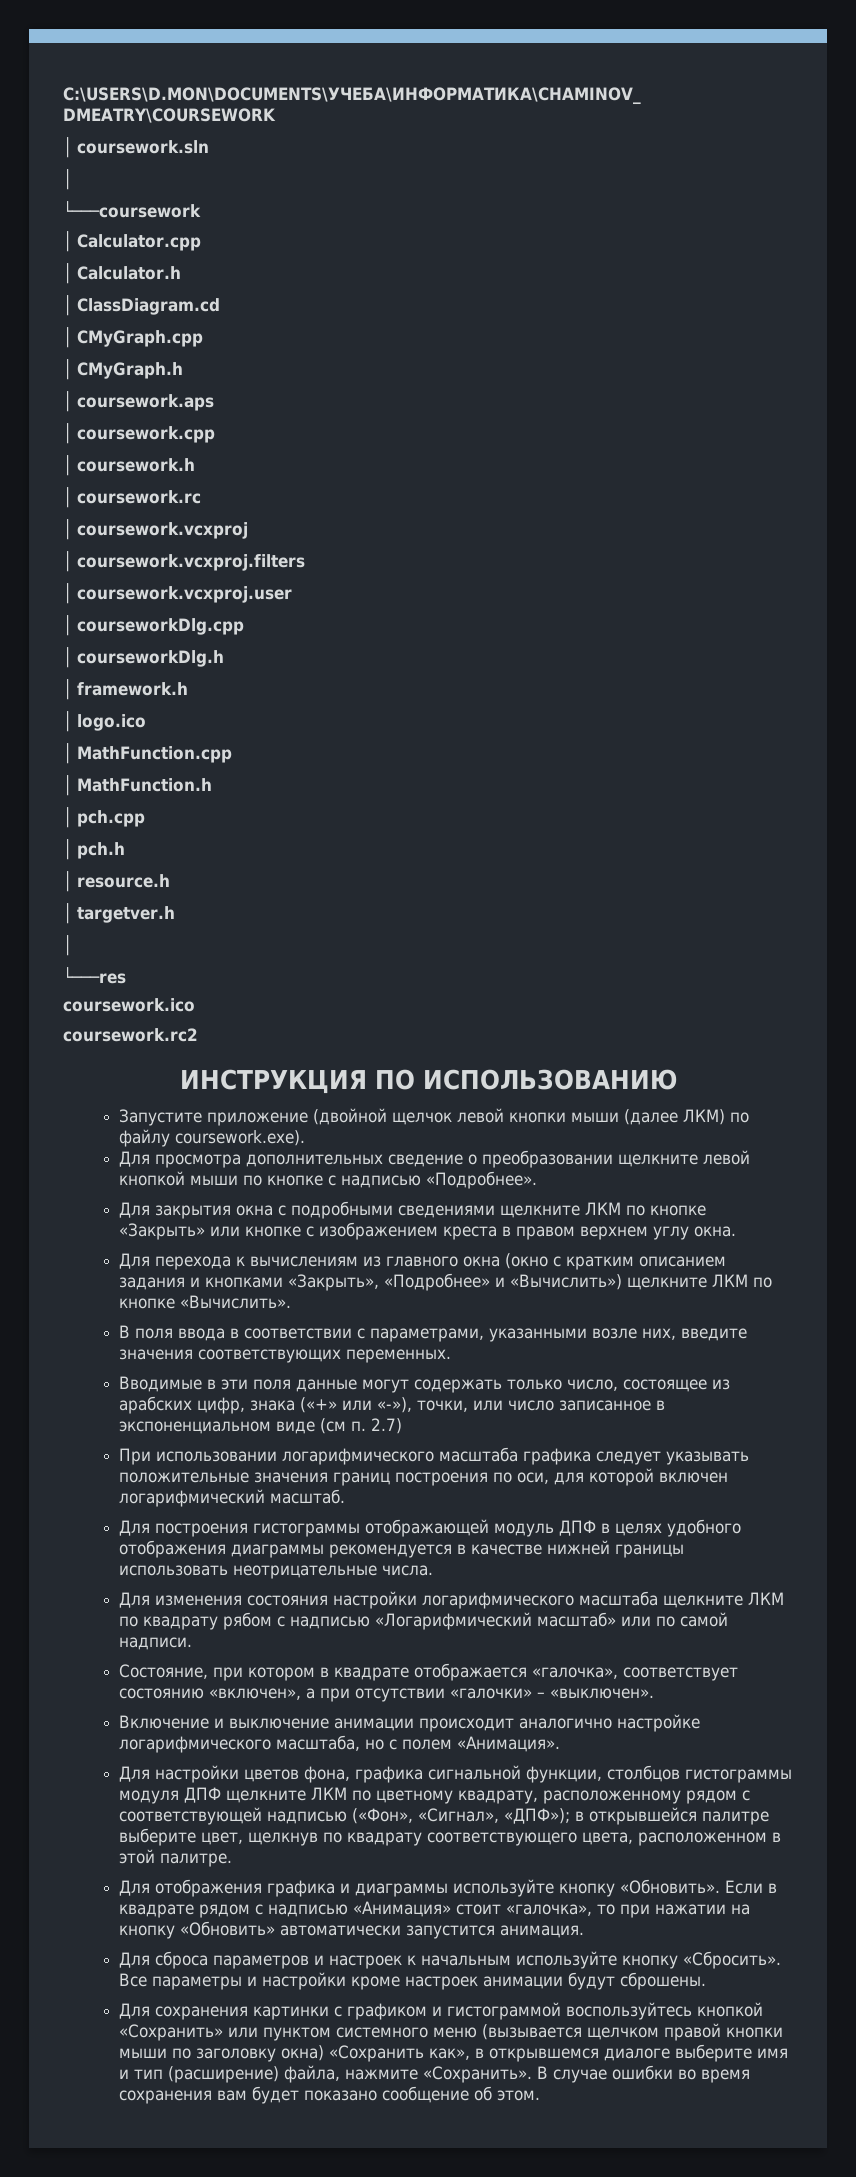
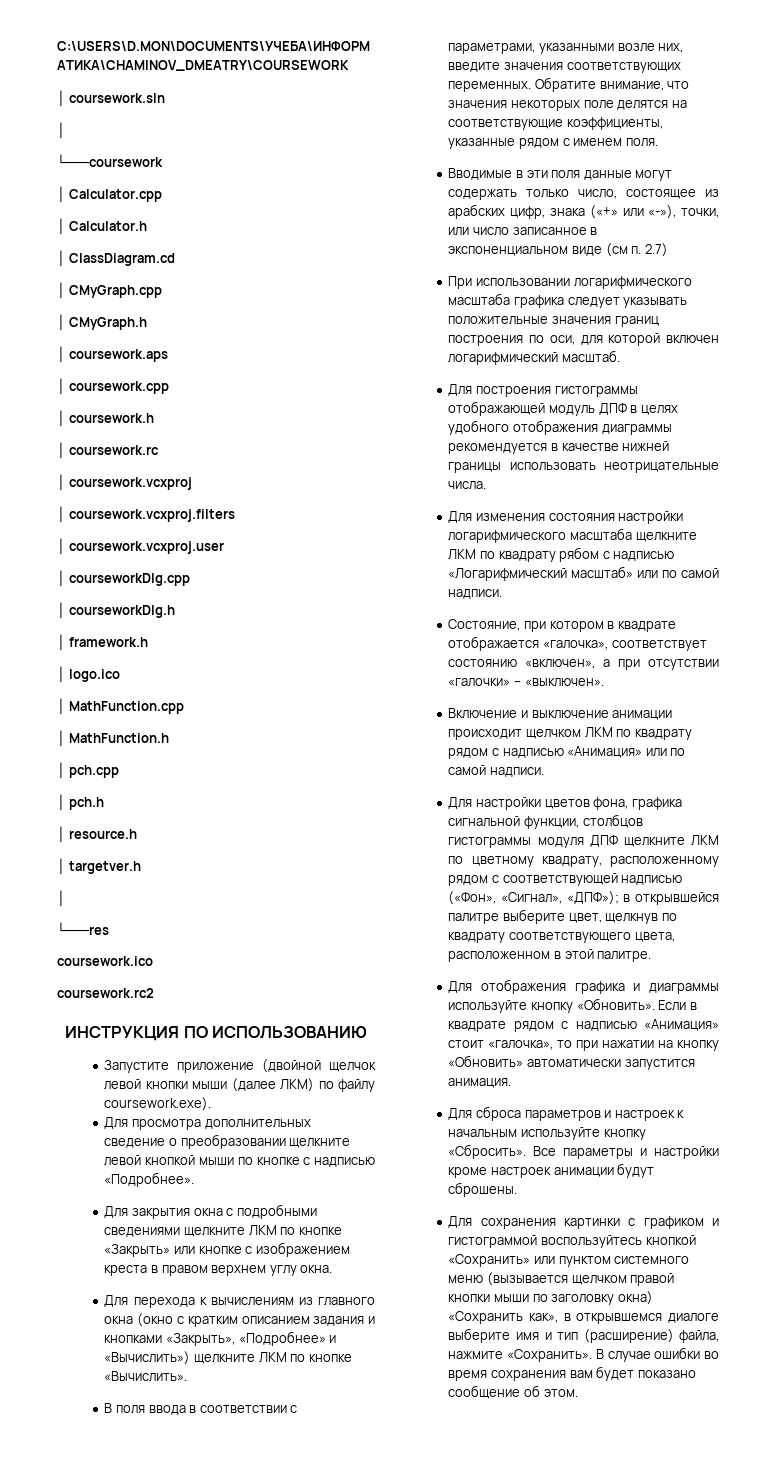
+ Обратите внимание, что значения некоторых поле делятся на соответствующие коэффициенты, указанные рядом с именем поля.
- Включение и выключение анимации происходит аналогично настройке логарифмического масштаба, но с полем «Анимация».
+ Включение и выключение анимации происходит щелчком ЛКМ по квадрату рядом с надписью «Анимация» или по самой надписи.

